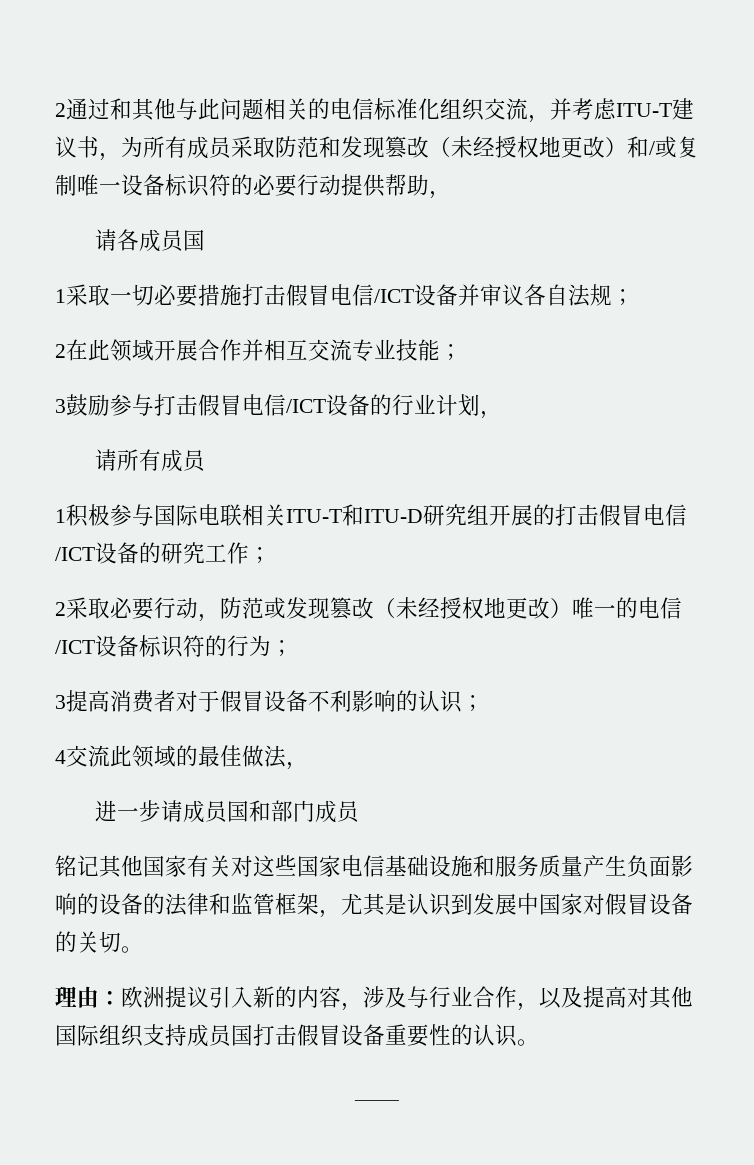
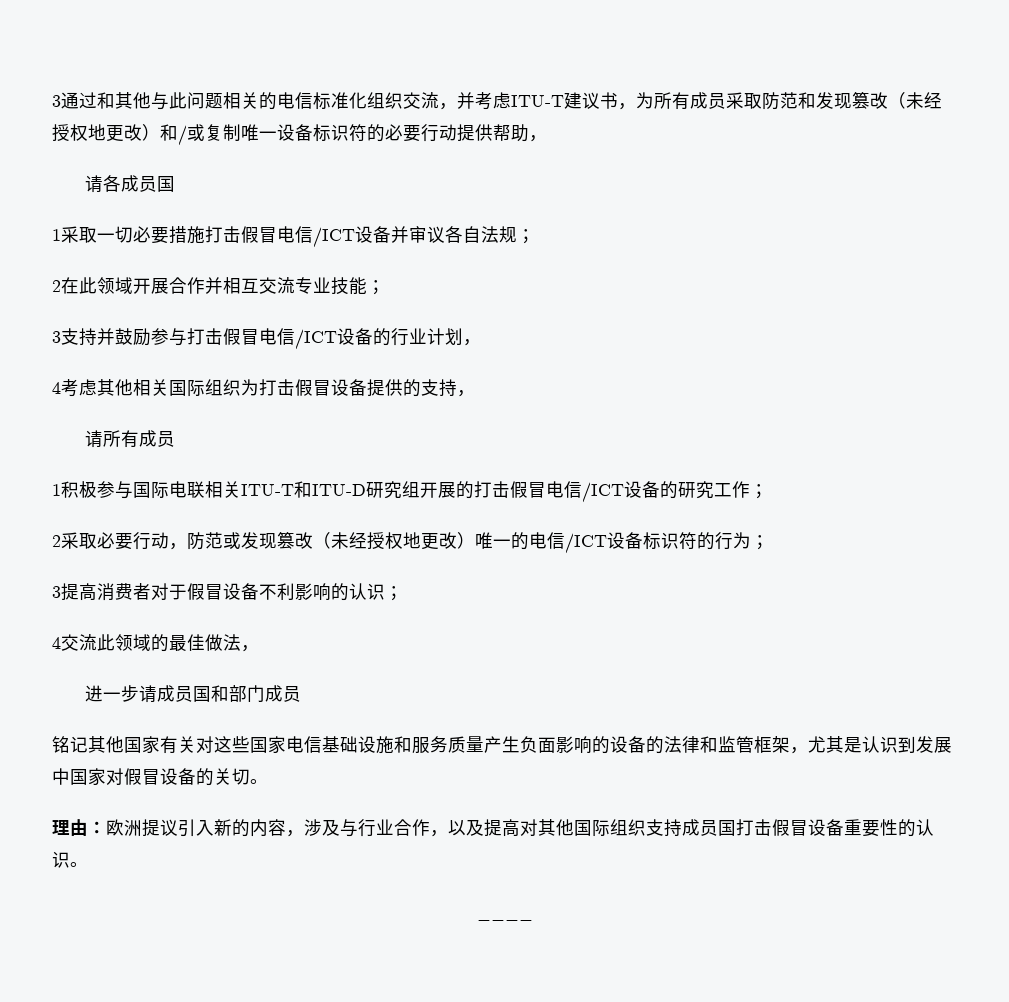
- 2通过和其他与此问题相关的电信标准化组织交流，并考虑ITU-T建议书，为所有成员采取防范和发现篡改（未经授权地更改）和/或复制唯一设备标识符的必要行动提供帮助，
+ 3通过和其他与此问题相关的电信标准化组织交流，并考虑ITU-T建议书，为所有成员采取防范和发现篡改（未经授权地更改）和/或复制唯一设备标识符的必要行动提供帮助，
- 3鼓励参与打击假冒电信/ICT设备的行业计划，
+ 3支持并鼓励参与打击假冒电信/ICT设备的行业计划，
+ 4考虑其他相关国际组织为打击假冒设备提供的支持，

